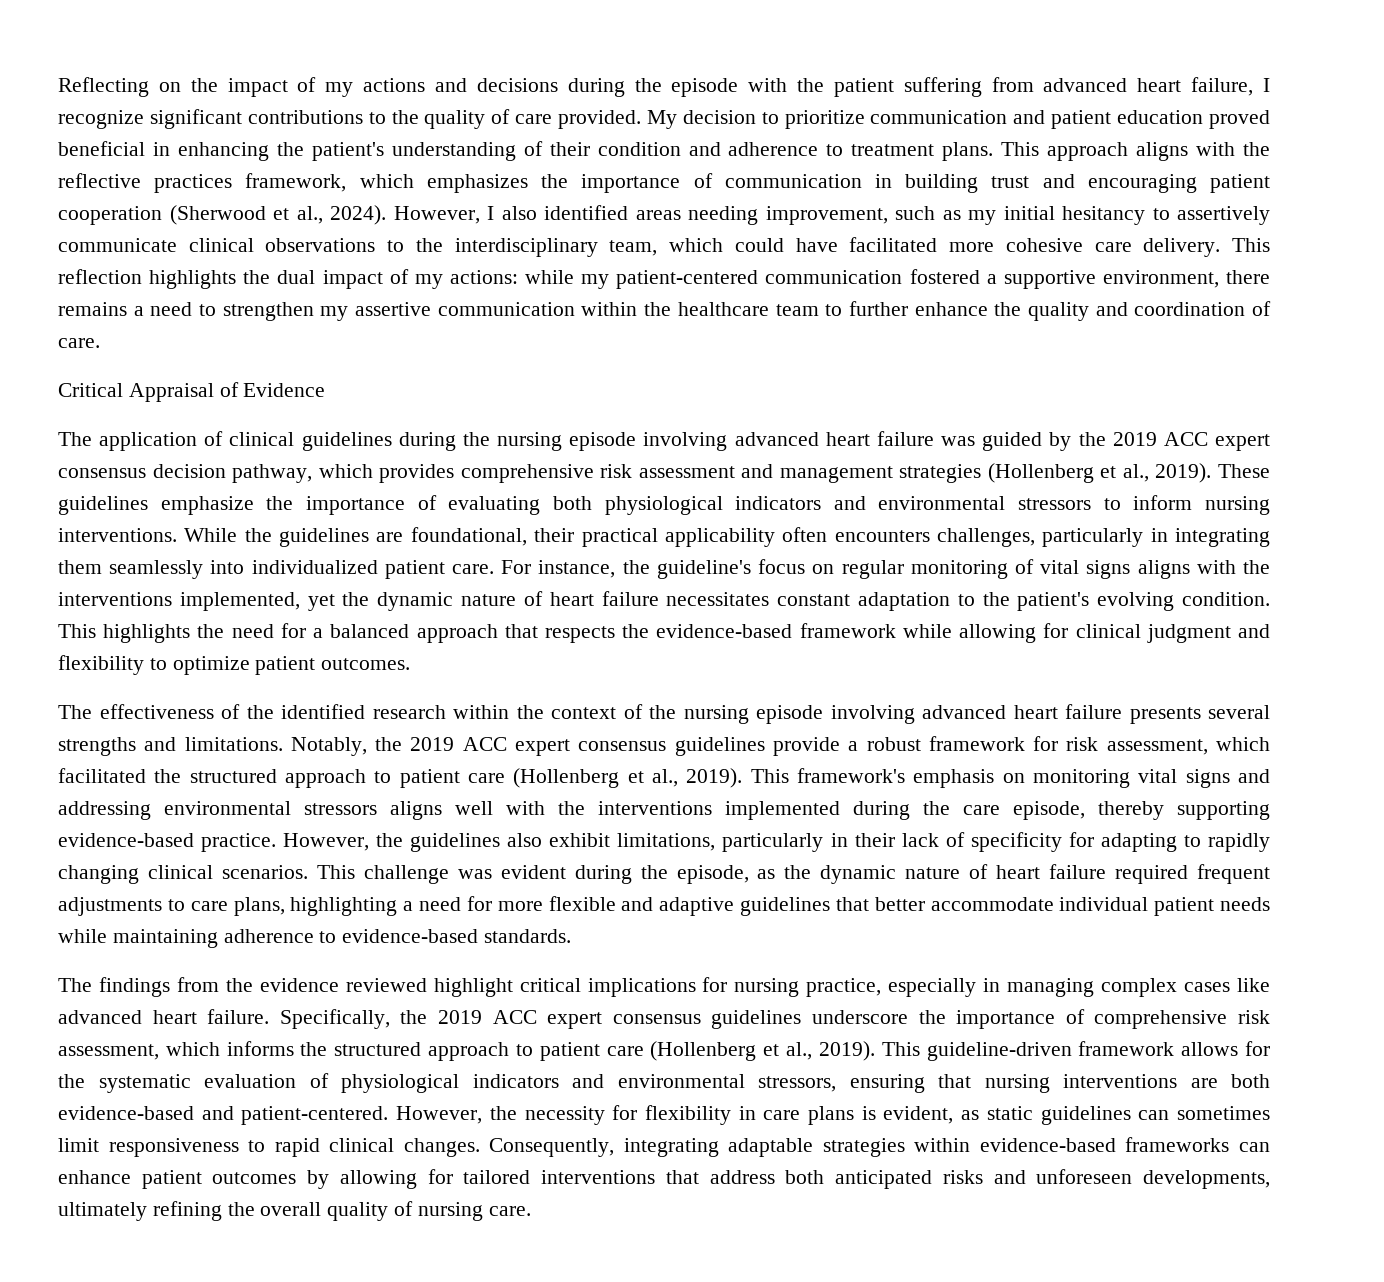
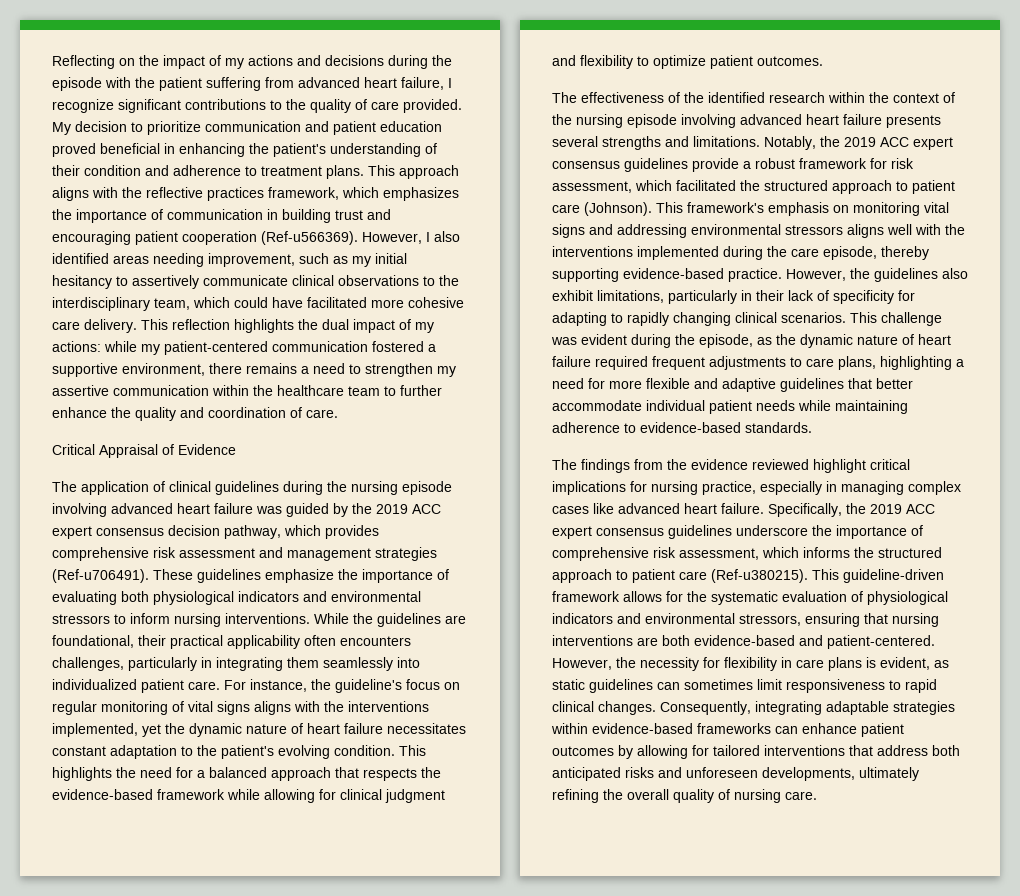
- This approach aligns with the reflective practices framework, which emphasizes the importance of communication in building trust and encouraging patient cooperation (Sherwood et al., 2024).
+ This approach aligns with the reflective practices framework, which emphasizes the importance of communication in building trust and encouraging patient cooperation (Ref-u566369).
- The application of clinical guidelines during the nursing episode involving advanced heart failure was guided by the 2019 ACC expert consensus decision pathway, which provides comprehensive risk assessment and management strategies (Hollenberg et al., 2019).
+ The application of clinical guidelines during the nursing episode involving advanced heart failure was guided by the 2019 ACC expert consensus decision pathway, which provides comprehensive risk assessment and management strategies (Ref-u706491).
- Notably, the 2019 ACC expert consensus guidelines provide a robust framework for risk assessment, which facilitated the structured approach to patient care (Hollenberg et al., 2019).
+ Notably, the 2019 ACC expert consensus guidelines provide a robust framework for risk assessment, which facilitated the structured approach to patient care (Johnson).
- Specifically, the 2019 ACC expert consensus guidelines underscore the importance of comprehensive risk assessment, which informs the structured approach to patient care (Hollenberg et al., 2019).
+ Specifically, the 2019 ACC expert consensus guidelines underscore the importance of comprehensive risk assessment, which informs the structured approach to patient care (Ref-u380215).

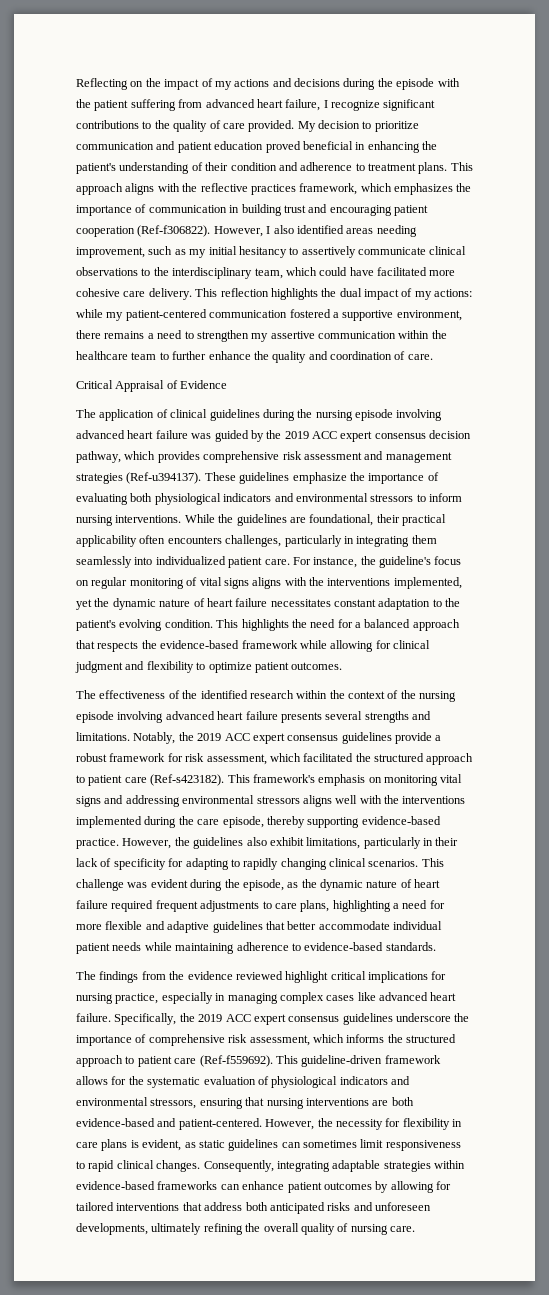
- This approach aligns with the reflective practices framework, which emphasizes the importance of communication in building trust and encouraging patient cooperation (Ref-u566369).
+ This approach aligns with the reflective practices framework, which emphasizes the importance of communication in building trust and encouraging patient cooperation (Ref-f306822).
- The application of clinical guidelines during the nursing episode involving advanced heart failure was guided by the 2019 ACC expert consensus decision pathway, which provides comprehensive risk assessment and management strategies (Ref-u706491).
+ The application of clinical guidelines during the nursing episode involving advanced heart failure was guided by the 2019 ACC expert consensus decision pathway, which provides comprehensive risk assessment and management strategies (Ref-u394137).
- Notably, the 2019 ACC expert consensus guidelines provide a robust framework for risk assessment, which facilitated the structured approach to patient care (Johnson).
+ Notably, the 2019 ACC expert consensus guidelines provide a robust framework for risk assessment, which facilitated the structured approach to patient care (Ref-s423182).
- Specifically, the 2019 ACC expert consensus guidelines underscore the importance of comprehensive risk assessment, which informs the structured approach to patient care (Ref-u380215).
+ Specifically, the 2019 ACC expert consensus guidelines underscore the importance of comprehensive risk assessment, which informs the structured approach to patient care (Ref-f559692).

